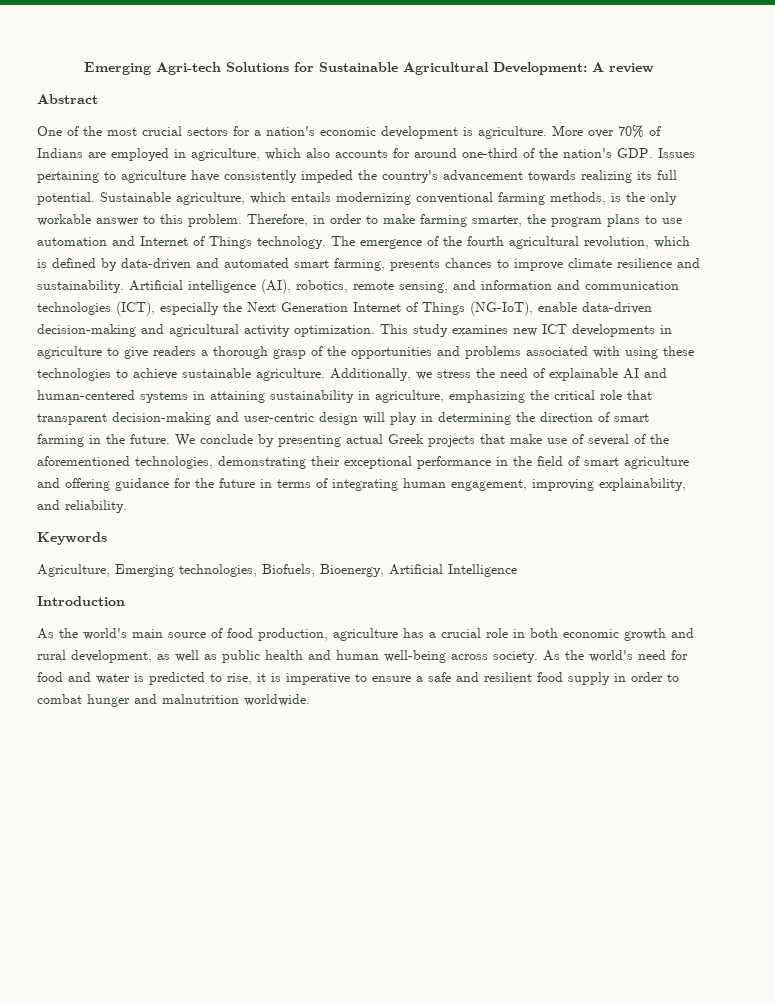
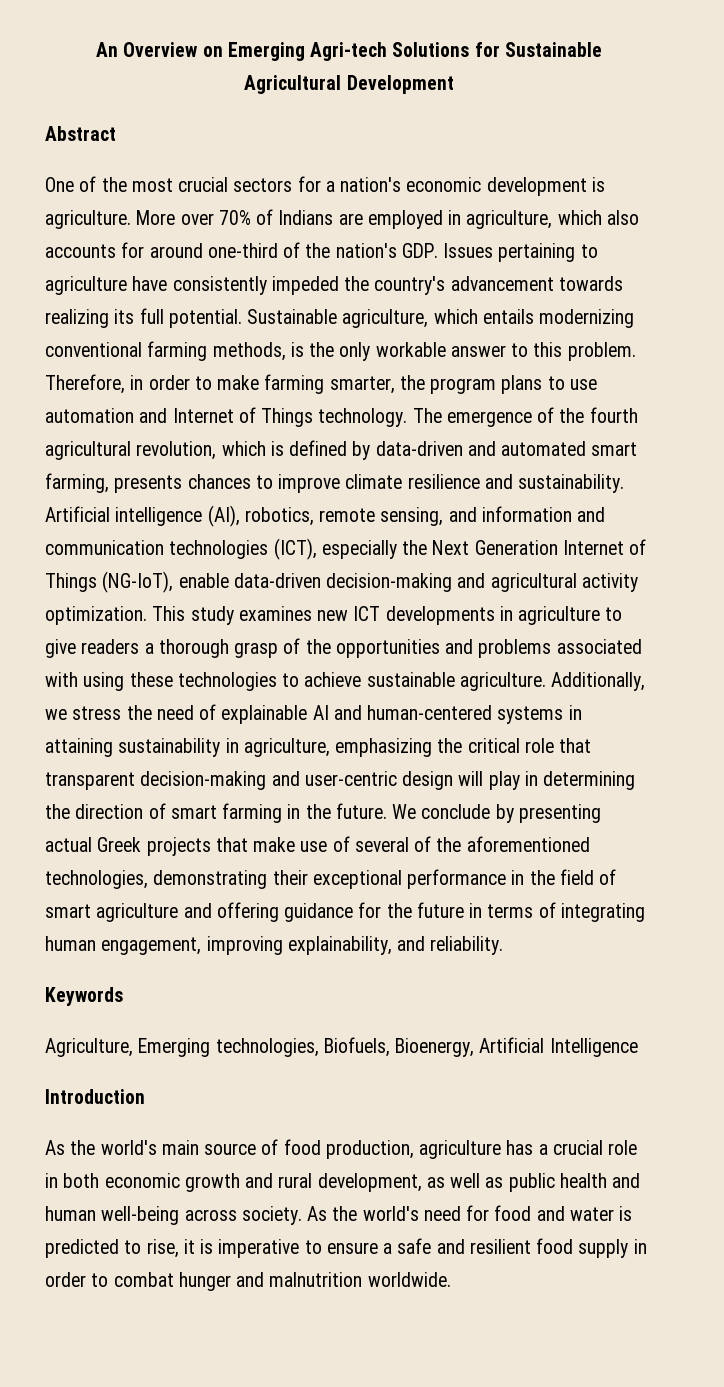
- Emerging Agri-tech Solutions for Sustainable Agricultural Development: A review
+ An Overview on Emerging Agri-tech Solutions for Sustainable Agricultural Development

